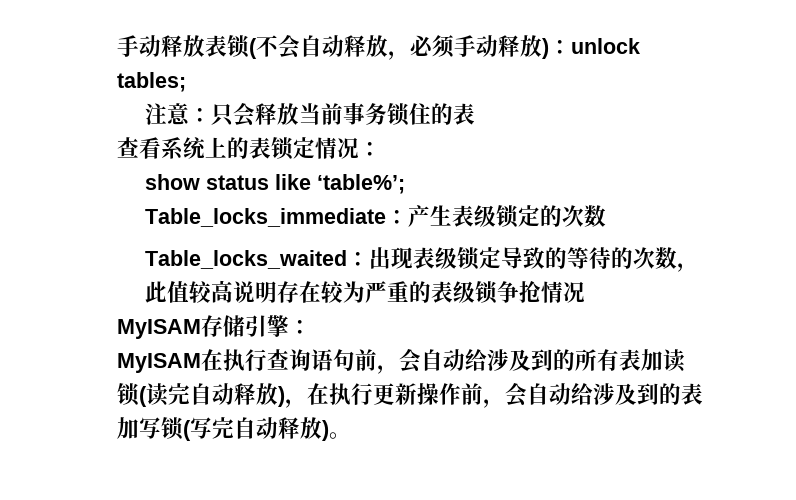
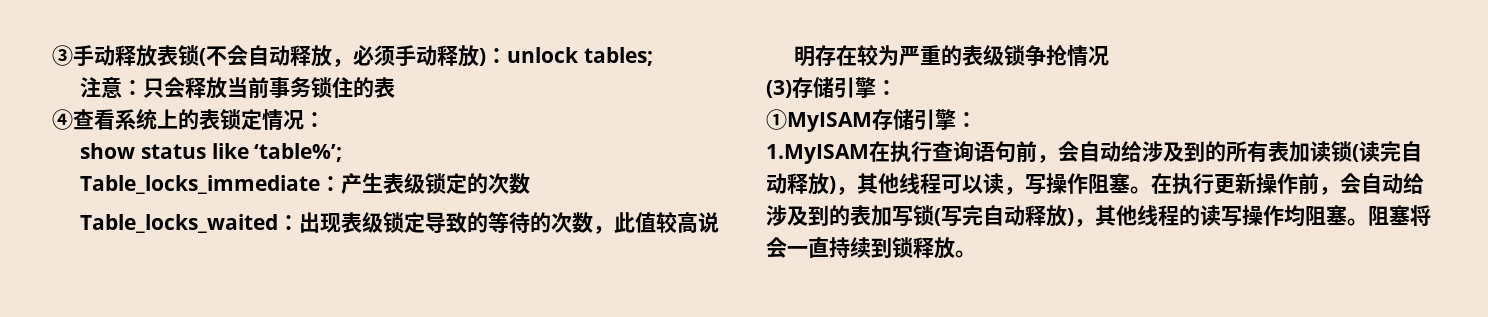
- 手动释放表锁(不会自动释放，必须手动释放)：unlock tables;
+ ③手动释放表锁(不会自动释放，必须手动释放)：unlock tables;
- 查看系统上的表锁定情况：
+ ④查看系统上的表锁定情况：
- MyISAM存储引擎：
- MyISAM在执行查询语句前，会自动给涉及到的所有表加读锁(读完自动释放)，在执行更新操作前，会自动给涉及到的表加写锁(写完自动释放)。
+ (3)存储引擎：
+ ①MyISAM存储引擎：
+ 1.MyISAM在执行查询语句前，会自动给涉及到的所有表加读锁(读完自动释放)，其他线程可以读，写操作阻塞。在执行更新操作前，会自动给涉及到的表加写锁(写完自动释放)，其他线程的读写操作均阻塞。阻塞将会一直持续到锁释放。

